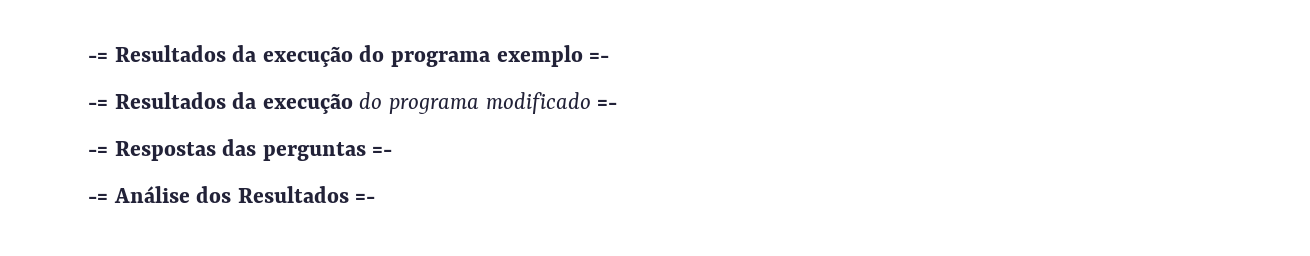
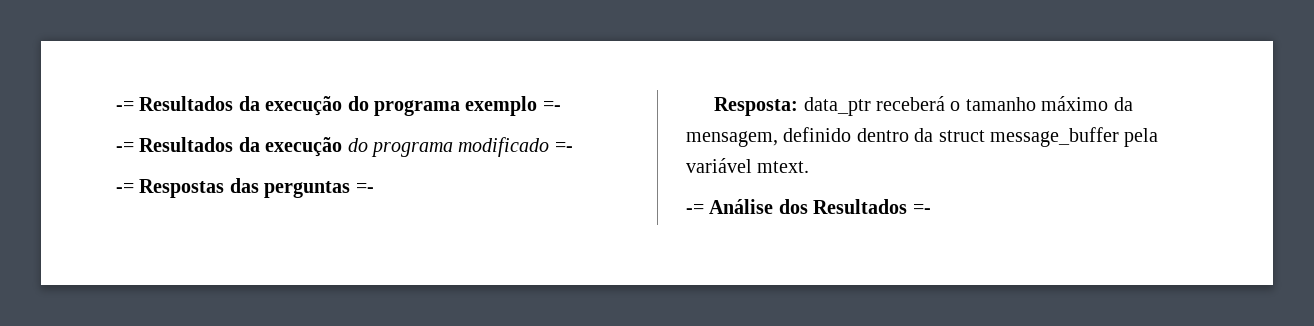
+ Resposta: data_ptr receberá o tamanho máximo da mensagem, definido dentro da struct message_buffer pela variável mtext.

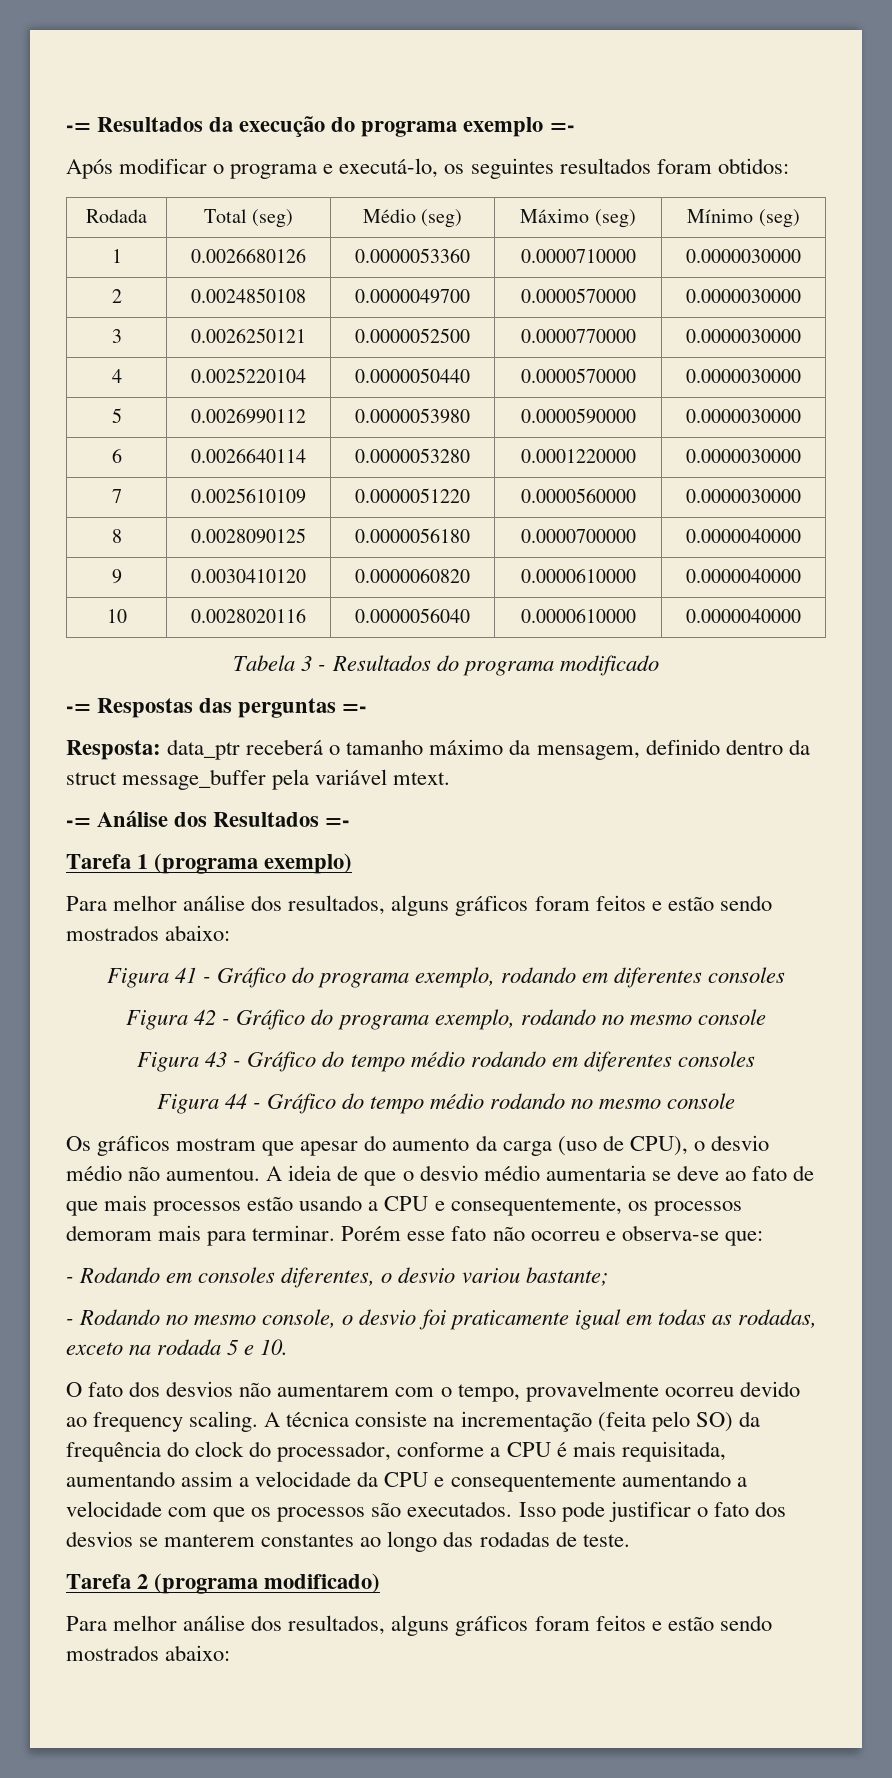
- -= Resultados da execução do programa modificado =-
+ Após modificar o programa e executá-lo, os seguintes resultados foram obtidos:
+ Rodada | Total (seg) | Médio (seg) | Máximo (seg) | Mínimo (seg)
+ 1 | 0.0026680126 | 0.0000053360 | 0.0000710000 | 0.0000030000
+ 2 | 0.0024850108 | 0.0000049700 | 0.0000570000 | 0.0000030000
+ 3 | 0.0026250121 | 0.0000052500 | 0.0000770000 | 0.0000030000
+ 4 | 0.0025220104 | 0.0000050440 | 0.0000570000 | 0.0000030000
+ 5 | 0.0026990112 | 0.0000053980 | 0.0000590000 | 0.0000030000
+ 6 | 0.0026640114 | 0.0000053280 | 0.0001220000 | 0.0000030000
+ 7 | 0.0025610109 | 0.0000051220 | 0.0000560000 | 0.0000030000
+ 8 | 0.0028090125 | 0.0000056180 | 0.0000700000 | 0.0000040000
+ 9 | 0.0030410120 | 0.0000060820 | 0.0000610000 | 0.0000040000
+ 10 | 0.0028020116 | 0.0000056040 | 0.0000610000 | 0.0000040000
+ Tabela 3 - Resultados do programa modificado
+ Tarefa 1 (programa exemplo)
+ Para melhor análise dos resultados, alguns gráficos foram feitos e estão sendo mostrados abaixo:
+ Figura 41 - Gráfico do programa exemplo, rodando em diferentes consoles
+ Figura 42 - Gráfico do programa exemplo, rodando no mesmo console
+ Figura 43 - Gráfico do tempo médio rodando em diferentes consoles
+ Figura 44 - Gráfico do tempo médio rodando no mesmo console
+ Os gráficos mostram que apesar do aumento da carga (uso de CPU), o desvio médio não aumentou. A ideia de que o desvio médio aumentaria se deve ao fato de que mais processos estão usando a CPU e consequentemente, os processos demoram mais para terminar. Porém esse fato não ocorreu e observa-se que:
+ - Rodando em consoles diferentes, o desvio variou bastante;
+ - Rodando no mesmo console, o desvio foi praticamente igual em todas as rodadas, exceto na rodada 5 e 10.
+ O fato dos desvios não aumentarem com o tempo, provavelmente ocorreu devido ao frequency scaling. A técnica consiste na incrementação (feita pelo SO) da frequência do clock do processador, conforme a CPU é mais requisitada, aumentando assim a velocidade da CPU e consequentemente aumentando a velocidade com que os processos são executados. Isso pode justificar o fato dos desvios se manterem constantes ao longo das rodadas de teste.
+ Tarefa 2 (programa modificado)
+ Para melhor análise dos resultados, alguns gráficos foram feitos e estão sendo mostrados abaixo:

